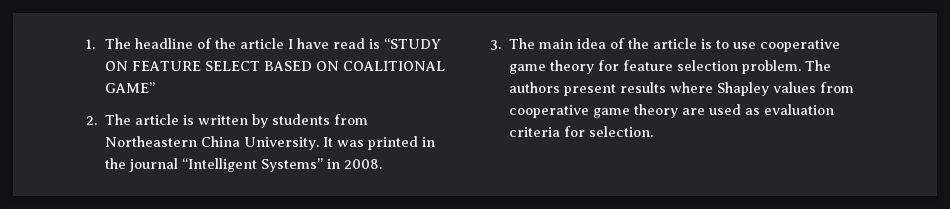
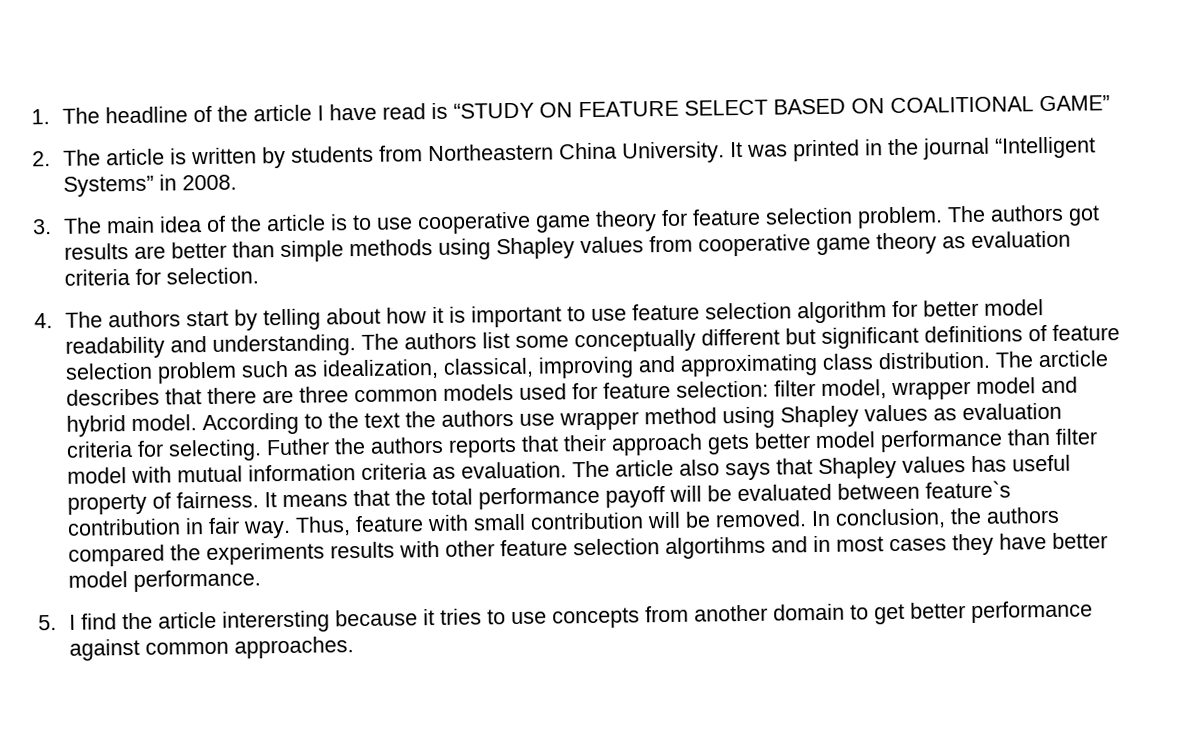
- The authors present results where Shapley values from cooperative game theory are used as evaluation criteria for selection.
+ The authors got results are better than simple methods using Shapley values from cooperative game theory as evaluation criteria for selection.
+ 4. The authors start by telling about how it is important to use feature selection algorithm for better model readability and understanding. The authors list some conceptually different but significant definitions of feature selection problem such as idealization, classical, improving and approximating class distribution. The arcticle describes that there are three common models used for feature selection: filter model, wrapper model and hybrid model. According to the text the authors use wrapper method using Shapley values as evaluation criteria for selecting. Futher the authors reports that their approach gets better model performance than filter model with mutual information criteria as evaluation. The article also says that Shapley values has useful property of fairness. It means that the total performance payoff will be evaluated between feature`s contribution in fair way. Thus, feature with small contribution will be removed. In conclusion, the authors compared the experiments results with other feature selection algortihms and in most cases they have better model performance.
+ 5. I find the article interersting because it tries to use concepts from another domain to get better performance against common approaches.

